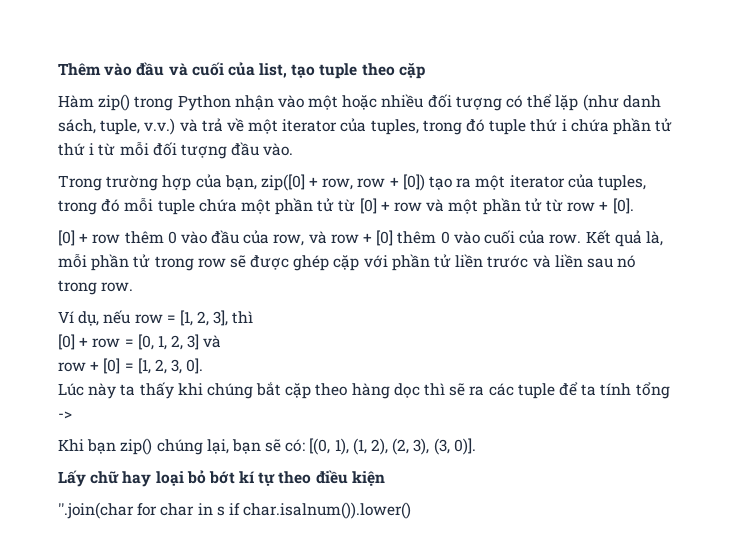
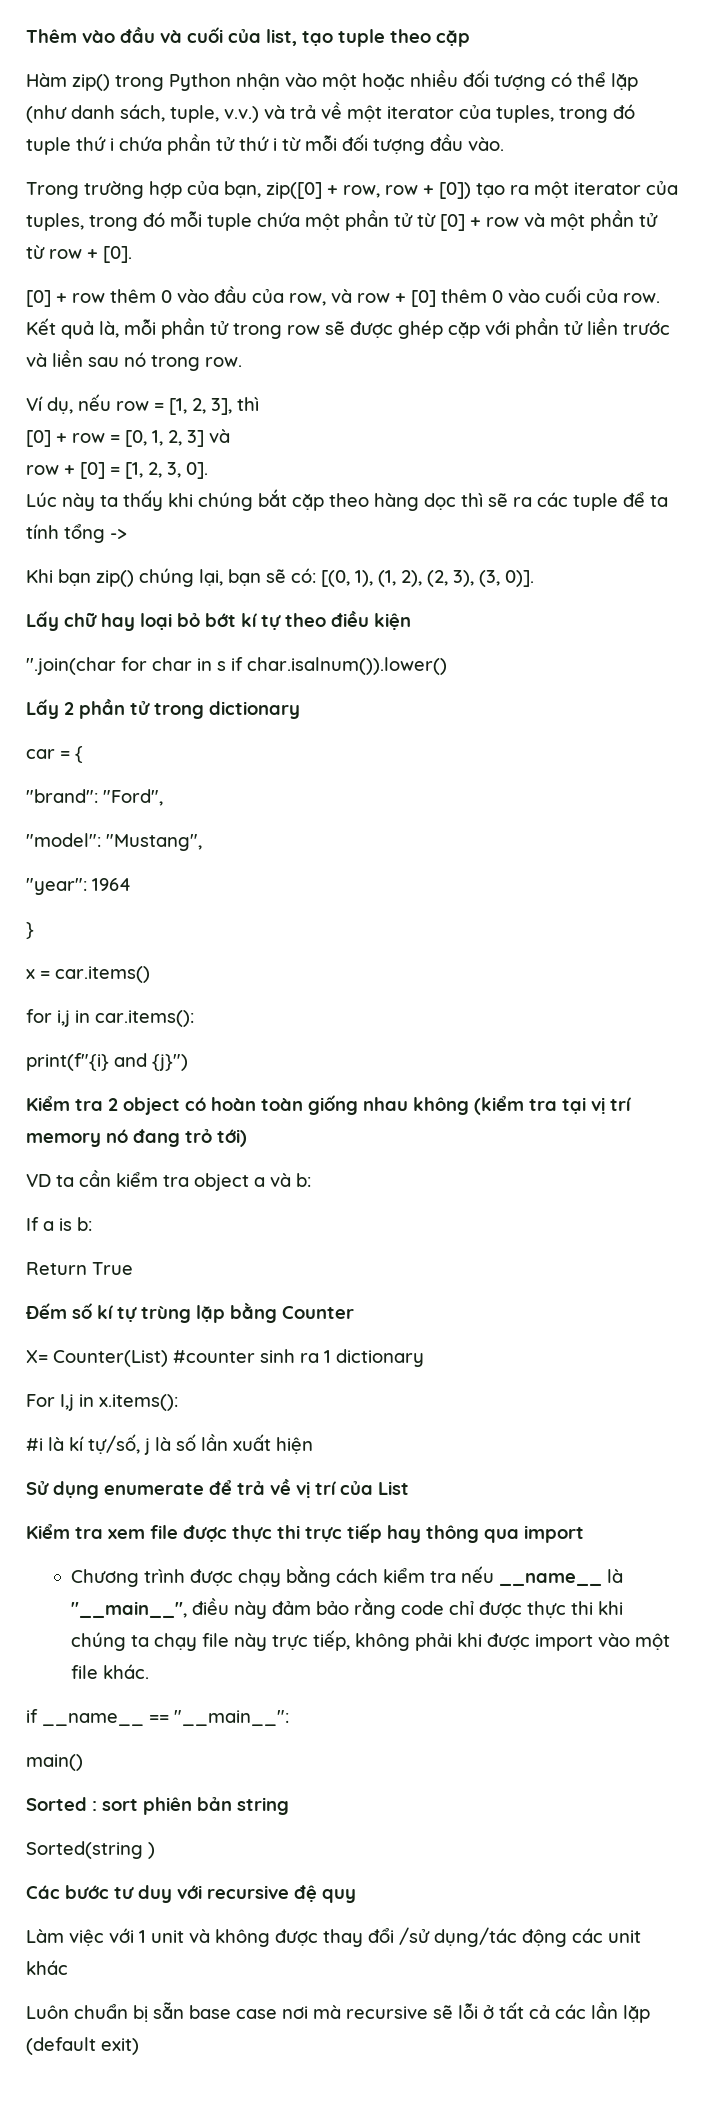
+ Lấy 2 phần tử trong dictionary
+ car = {
+ "brand": "Ford",
+ "model": "Mustang",
+ "year": 1964
+ }
+ x = car.items()
+ for i,j in car.items():
+ print(f"{i} and {j}")
+ Kiểm tra 2 object có hoàn toàn giống nhau không (kiểm tra tại vị trí memory nó đang trỏ tới)
+ VD ta cần kiểm tra object a và b:
+ If a is b:
+ Return True
+ Đếm số kí tự trùng lặp bằng Counter
+ X= Counter(List) #counter sinh ra 1 dictionary
+ For I,j in x.items():
+ #i là kí tự/số, j là số lần xuất hiện
+ Sử dụng enumerate để trả về vị trí của List
+ Kiểm tra xem file được thực thi trực tiếp hay thông qua import
+ Chương trình được chạy bằng cách kiểm tra nếu __name__ là "__main__", điều này đảm bảo rằng code chỉ được thực thi khi chúng ta chạy file này trực tiếp, không phải khi được import vào một file khác.
+ if __name__ == "__main__":
+ main()
+ Sorted : sort phiên bản string
+ Sorted(string )
+ Các bước tư duy với recursive đệ quy
+ Làm việc với 1 unit và không được thay đổi /sử dụng/tác động các unit khác
+ Luôn chuẩn bị sẵn base case nơi mà recursive sẽ lỗi ở tất cả các lần lặp (default exit)

